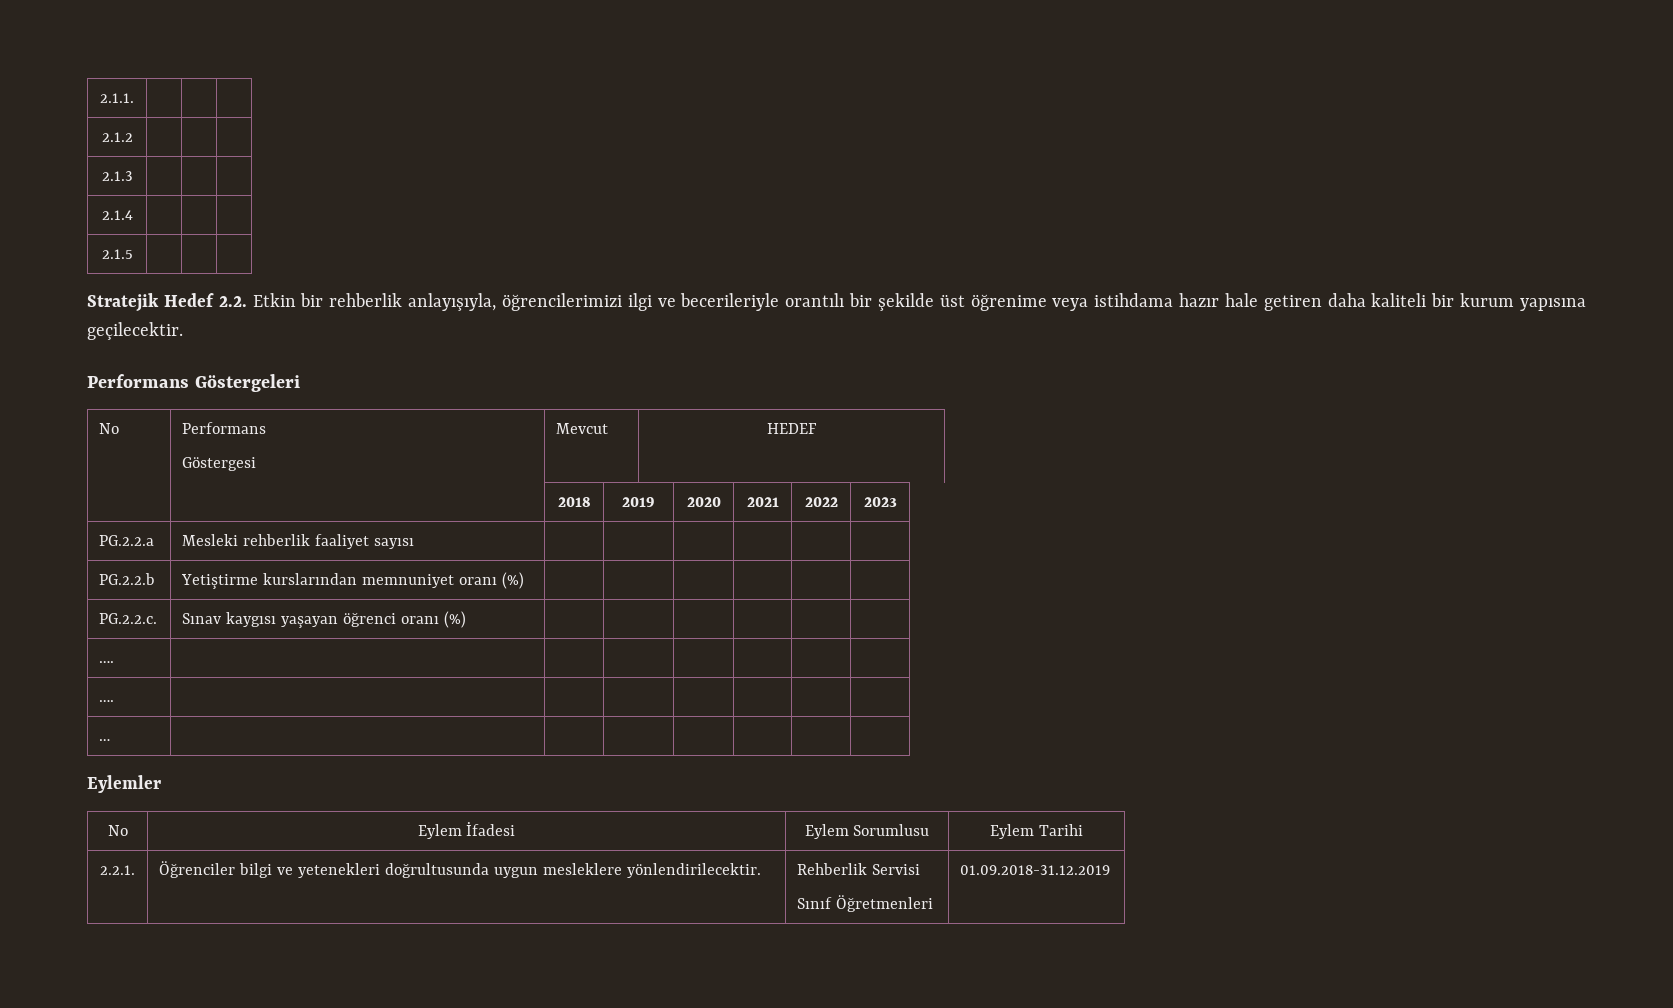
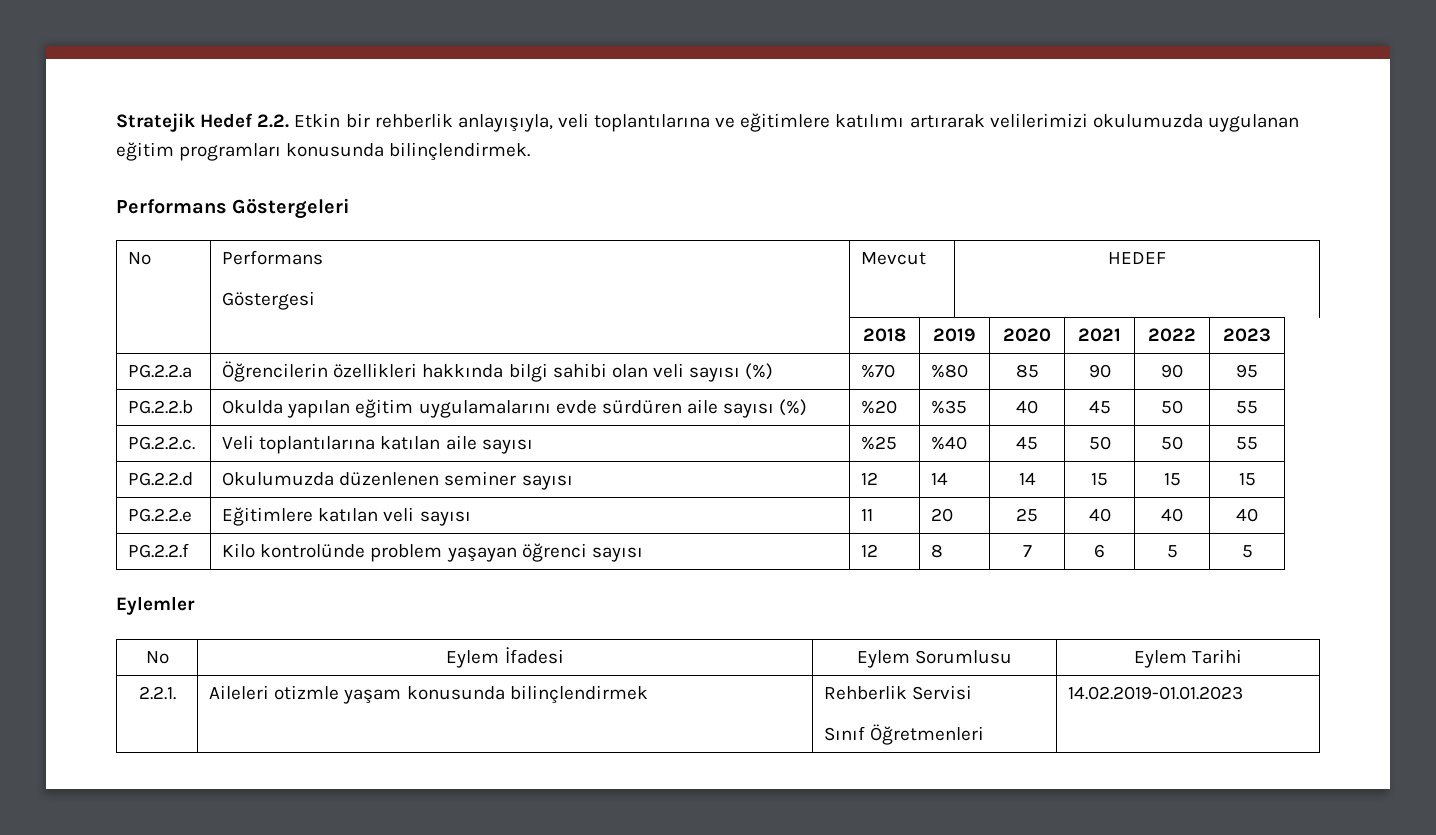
- 2.1.1. | | |
- 2.1.2 | | |
- 2.1.3 | | |
- 2.1.4 | | |
- 2.1.5 | | |
- Stratejik Hedef 2.2. Etkin bir rehberlik anlayışıyla, öğrencilerimizi ilgi ve becerileriyle orantılı bir şekilde üst öğrenime veya istihdama hazır hale getiren daha kaliteli bir kurum yapısına geçilecektir.
+ Stratejik Hedef 2.2. Etkin bir rehberlik anlayışıyla, veli toplantılarına ve eğitimlere katılımı artırarak velilerimizi okulumuzda uygulanan eğitim programları konusunda bilinçlendirmek.
- PG.2.2.a | Mesleki rehberlik faaliyet sayısı | | | | | |
- PG.2.2.b | Yetiştirme kurslarından memnuniyet oranı (%) | | | | | |
- PG.2.2.c. | Sınav kaygısı yaşayan öğrenci oranı (%) | | | | | |
- …. | | | | | | |
- …. | | | | | | |
- … | | | | | | |
+ PG.2.2.a | Öğrencilerin özellikleri hakkında bilgi sahibi olan veli sayısı (%) | %70 | %80 | 85 | 90 | 90 | 95
+ PG.2.2.b | Okulda yapılan eğitim uygulamalarını evde sürdüren aile sayısı (%) | %20 | %35 | 40 | 45 | 50 | 55
+ PG.2.2.c. | Veli toplantılarına katılan aile sayısı | %25 | %40 | 45 | 50 | 50 | 55
+ PG.2.2.d | Okulumuzda düzenlenen seminer sayısı | 12 | 14 | 14 | 15 | 15 | 15
+ PG.2.2.e | Eğitimlere katılan veli sayısı | 11 | 20 | 25 | 40 | 40 | 40
+ PG.2.2.f | Kilo kontrolünde problem yaşayan öğrenci sayısı | 12 | 8 | 7 | 6 | 5 | 5
- 2.2.1. | Öğrenciler bilgi ve yetenekleri doğrultusunda uygun mesleklere yönlendirilecektir. | Rehberlik Servisi
- Sınıf Öğretmenleri | 01.09.2018-31.12.2019
+ 2.2.1. | Aileleri otizmle yaşam konusunda bilinçlendirmek | Rehberlik Servisi
+ Sınıf Öğretmenleri | 14.02.2019-01.01.2023

